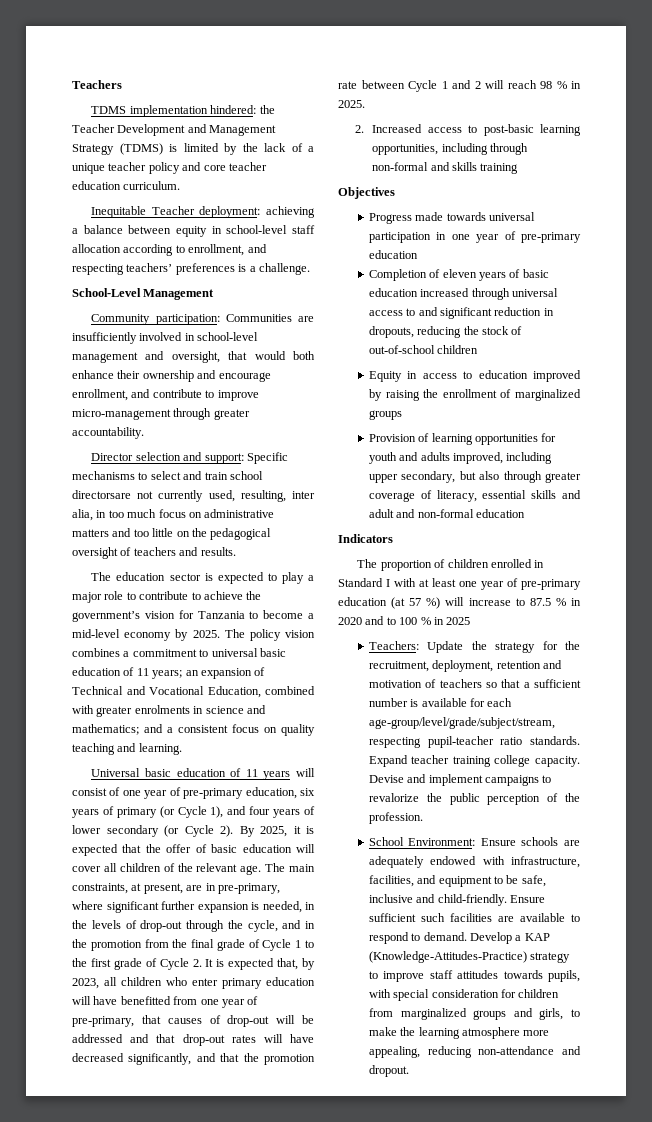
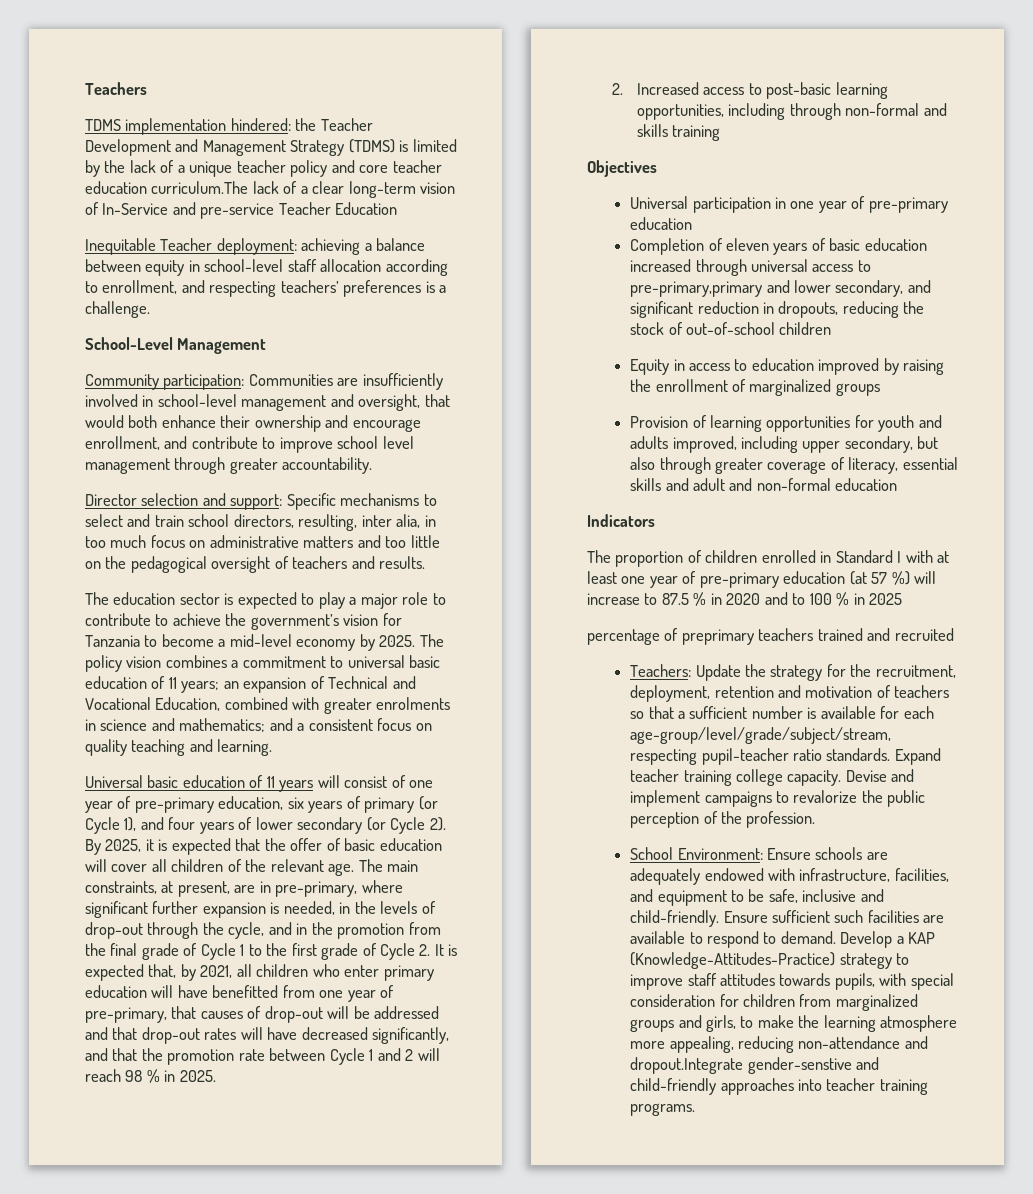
- TDMS implementation hindered: the Teacher Development and Management Strategy (TDMS) is limited by the lack of a unique teacher policy and core teacher education curriculum.
+ TDMS implementation hindered: the Teacher Development and Management Strategy (TDMS) is limited by the lack of a unique teacher policy and core teacher education curriculum.The lack of a clear long-term vision of In-Service and pre-service Teacher Education
- Community participation: Communities are insufficiently involved in school-level management and oversight, that would both enhance their ownership and encourage enrollment, and contribute to improve micro-management through greater accountability.
+ Community participation: Communities are insufficiently involved in school-level management and oversight, that would both enhance their ownership and encourage enrollment, and contribute to improve school level management through greater accountability.
- Director selection and support: Specific mechanisms to select and train school directorsare not currently used, resulting, inter alia, in too much focus on administrative matters and too little on the pedagogical oversight of teachers and results.
+ Director selection and support: Specific mechanisms to select and train school directors, resulting, inter alia, in too much focus on administrative matters and too little on the pedagogical oversight of teachers and results.
- The main constraints, at present, are in pre-primary, where significant further expansion is needed, in the levels of drop-out through the cycle, and in the promotion from the final grade of Cycle 1 to the first grade of Cycle 2. It is expected that, by 2023, all children who enter primary education will have benefitted from one year of pre-primary, that causes of drop-out will be addressed and that drop-out rates will have decreased significantly, and that the promotion rate between Cycle 1 and 2 will reach 98 % in 2025.
+ The main constraints, at present, are in pre-primary, where significant further expansion is needed, in the levels of drop-out through the cycle, and in the promotion from the final grade of Cycle 1 to the first grade of Cycle 2. It is expected that, by 2021, all children who enter primary education will have benefitted from one year of pre-primary, that causes of drop-out will be addressed and that drop-out rates will have decreased significantly, and that the promotion rate between Cycle 1 and 2 will reach 98 % in 2025.
- Progress made towards universal participation in one year of pre-primary education
+ Universal participation in one year of pre-primary education
- Completion of eleven years of basic education increased through universal access to and significant reduction in dropouts, reducing the stock of out-of-school children
+ Completion of eleven years of basic education increased through universal access to pre-primary,primary and lower secondary, and significant reduction in dropouts, reducing the stock of out-of-school children
+ percentage of preprimary teachers trained and recruited
- Develop a KAP (Knowledge-Attitudes-Practice) strategy to improve staff attitudes towards pupils, with special consideration for children from marginalized groups and girls, to make the learning atmosphere more appealing, reducing non-attendance and dropout.
+ Develop a KAP (Knowledge-Attitudes-Practice) strategy to improve staff attitudes towards pupils, with special consideration for children from marginalized groups and girls, to make the learning atmosphere more appealing, reducing non-attendance and dropout.Integrate gender-senstive and child-friendly approaches into teacher training programs.

